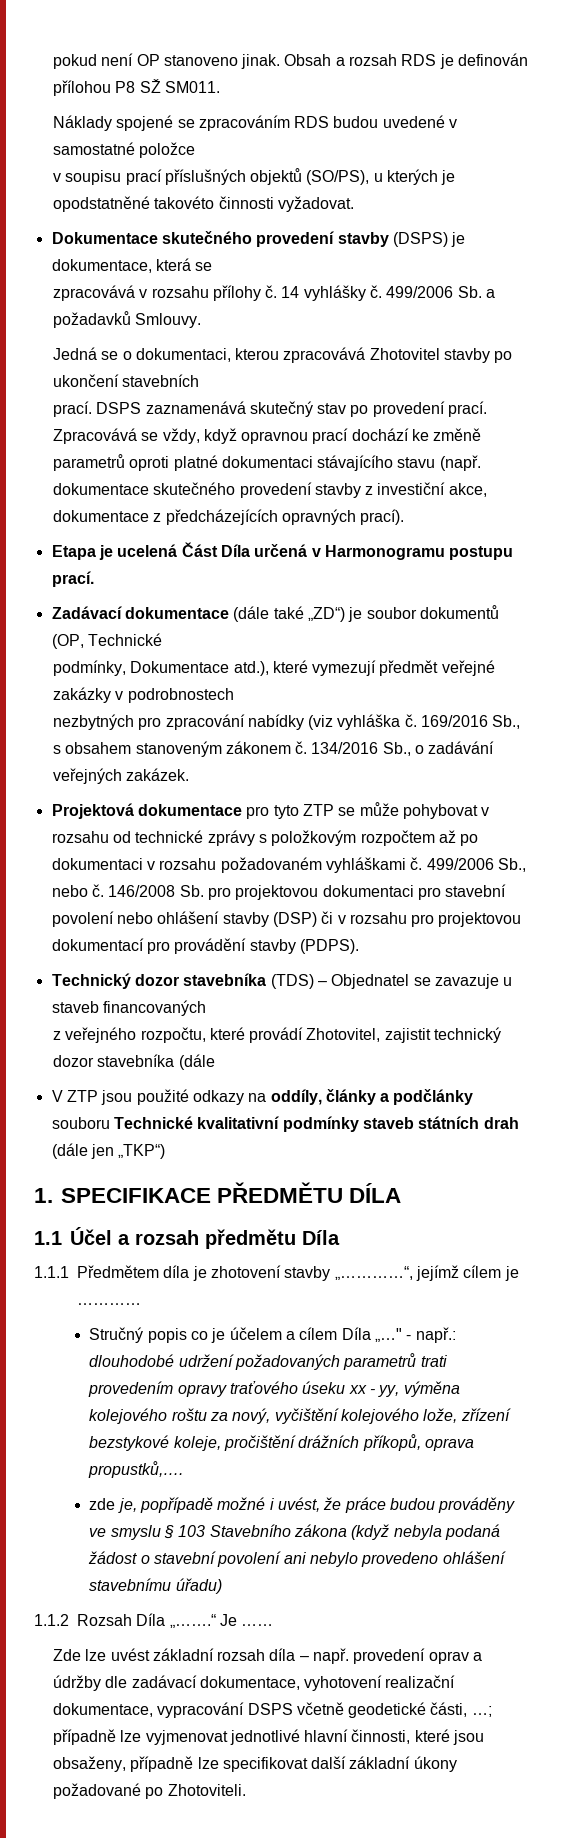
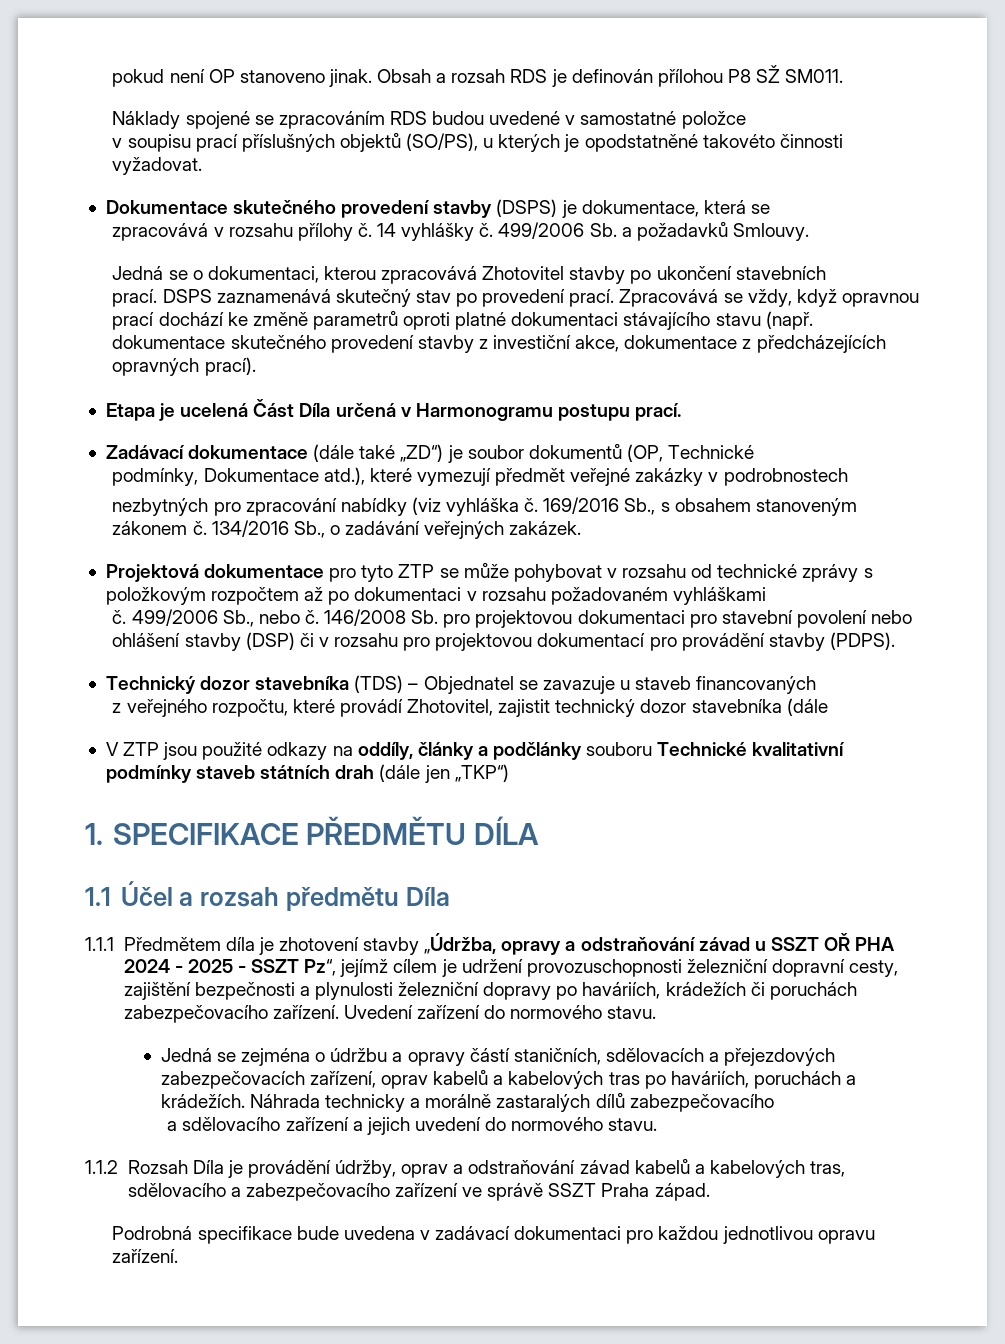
- Projektová dokumentace pro tyto ZTP se může pohybovat v rozsahu od technické zprávy s položkovým rozpočtem až po dokumentaci v rozsahu požadovaném vyhláškami č.
+ Projektová dokumentace pro tyto ZTP se může pohybovat v rozsahu od technické zprávy s položkovým rozpočtem až po dokumentaci v rozsahu požadovaném vyhláškami
+ č.
- 1.1.1 Předmětem díla je zhotovení stavby „…………“, jejímž cílem je …………
- Stručný popis co je účelem a cílem Díla „…" - např.: dlouhodobé udržení požadovaných parametrů trati provedením opravy traťového úseku xx - yy, výměna kolejového roštu za nový, vyčištění kolejového lože, zřízení bezstykové koleje, pročištění drážních příkopů, oprava propustků,….
- zde je, popřípadě možné i uvést, že práce budou prováděny ve smyslu § 103 Stavebního zákona (když nebyla podaná žádost o stavební povolení ani nebylo provedeno ohlášení stavebnímu úřadu)
- 1.1.2 Rozsah Díla „…….“ Je ……
- Zde lze uvést základní rozsah díla – např. provedení oprav a údržby dle zadávací dokumentace, vyhotovení realizační dokumentace, vypracování DSPS včetně geodetické části, …; případně lze vyjmenovat jednotlivé hlavní činnosti, které jsou obsaženy, případně lze specifikovat další základní úkony požadované po Zhotoviteli.
+ 1.1.1 Předmětem díla je zhotovení stavby „Údržba, opravy a odstraňování závad u SSZT OŘ PHA 2024 - 2025 - SSZT Pz“, jejímž cílem je udržení provozuschopnosti železniční dopravní cesty, zajištění bezpečnosti a plynulosti železniční dopravy po haváriích, krádežích či poruchách zabezpečovacího zařízení. Uvedení zařízení do normového stavu.
+ Jedná se zejména o údržbu a opravy částí staničních, sdělovacích a přejezdových zabezpečovacích zařízení, oprav kabelů a kabelových tras po haváriích, poruchách a krádežích. Náhrada technicky a morálně zastaralých dílů zabezpečovacího
+ a sdělovacího zařízení a jejich uvedení do normového stavu.
+ 1.1.2 Rozsah Díla je provádění údržby, oprav a odstraňování závad kabelů a kabelových tras, sdělovacího a zabezpečovacího zařízení ve správě SSZT Praha západ.
+ Podrobná specifikace bude uvedena v zadávací dokumentaci pro každou jednotlivou opravu zařízení.

